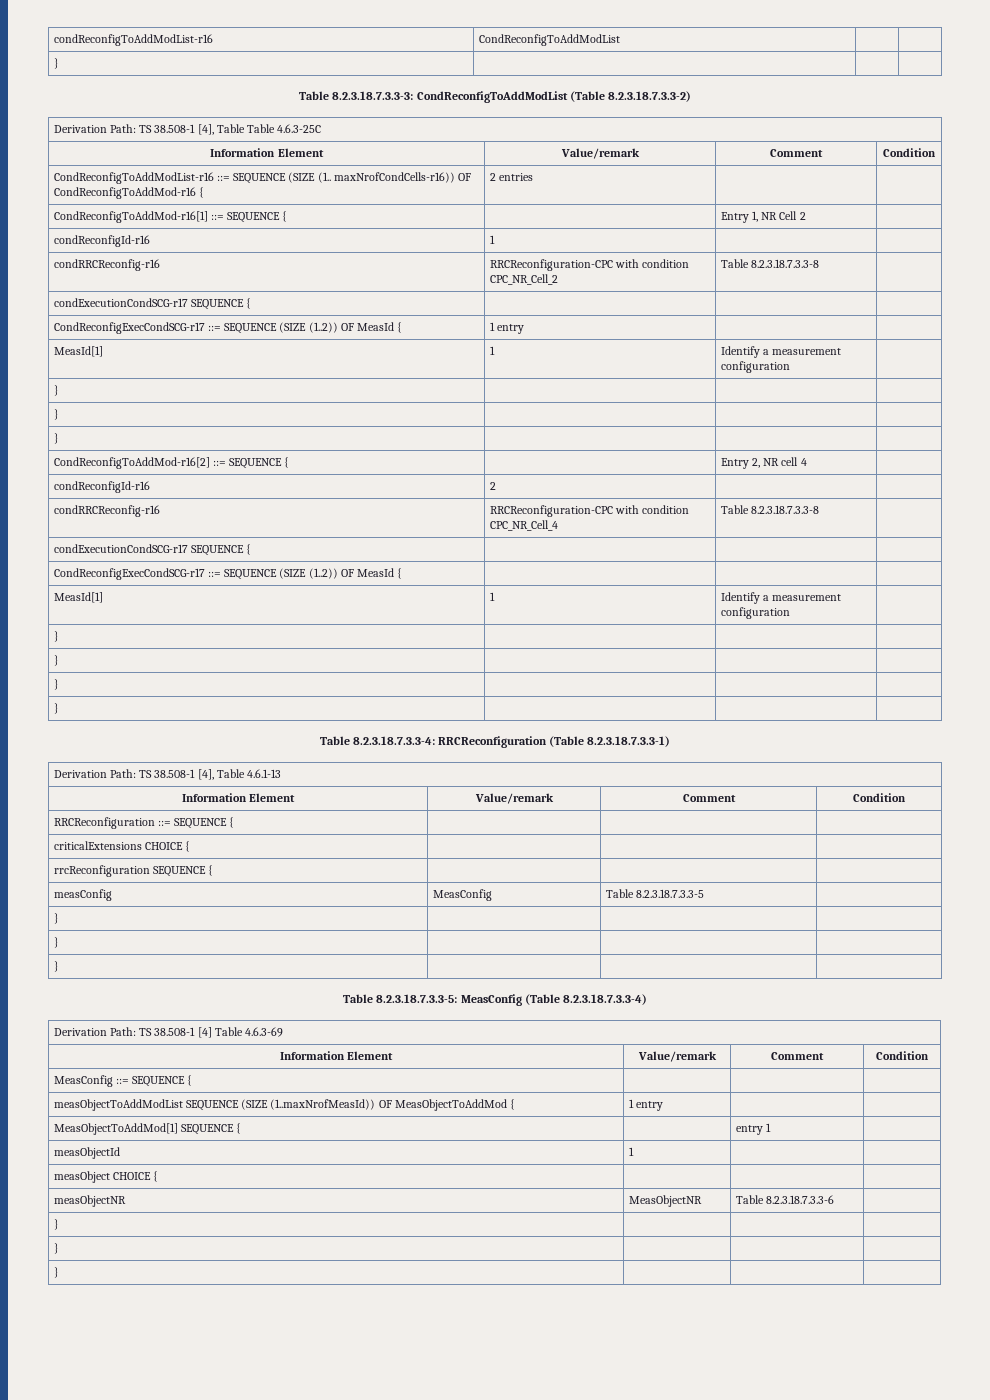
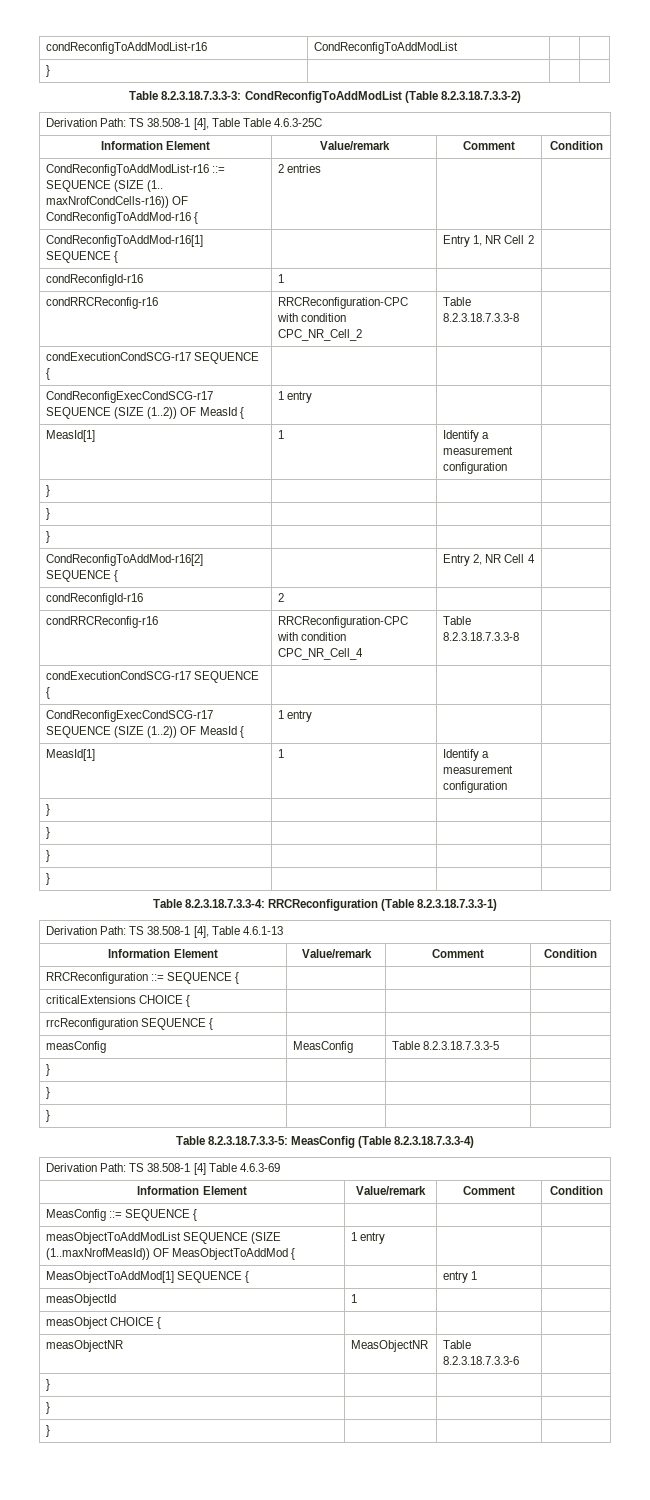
- CondReconfigToAddMod-r16[1] ::= SEQUENCE { | | Entry 1, NR Cell 2 |
+ CondReconfigToAddMod-r16[1] SEQUENCE { | | Entry 1, NR Cell 2 |
  condRRCReconfig-r16 | RRCReconfiguration-CPC with condition CPC_NR_Cell_2 | Table 8.2.3.18.7.3.3-8 |
  condExecutionCondSCG-r17 SEQUENCE { | | |
- CondReconfigExecCondSCG-r17 ::= SEQUENCE (SIZE (1..2)) OF MeasId { | 1 entry | |
+ CondReconfigExecCondSCG-r17 SEQUENCE (SIZE (1..2)) OF MeasId { | 1 entry | |
- CondReconfigToAddMod-r16[2] ::= SEQUENCE { | | Entry 2, NR cell 4 |
+ CondReconfigToAddMod-r16[2] SEQUENCE { | | Entry 2, NR Cell 4 |
  condRRCReconfig-r16 | RRCReconfiguration-CPC with condition CPC_NR_Cell_4 | Table 8.2.3.18.7.3.3-8 |
  condExecutionCondSCG-r17 SEQUENCE { | | |
- CondReconfigExecCondSCG-r17 ::= SEQUENCE (SIZE (1..2)) OF MeasId { | | |
+ CondReconfigExecCondSCG-r17 SEQUENCE (SIZE (1..2)) OF MeasId { | 1 entry | |

